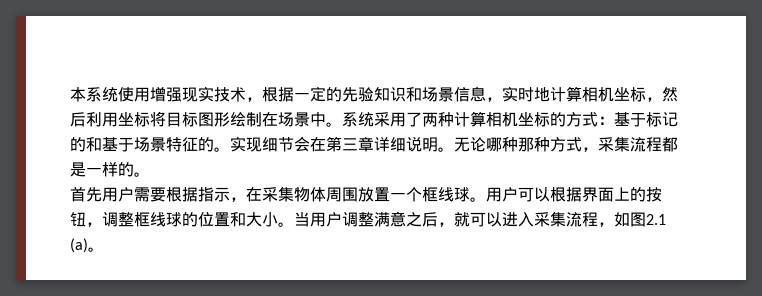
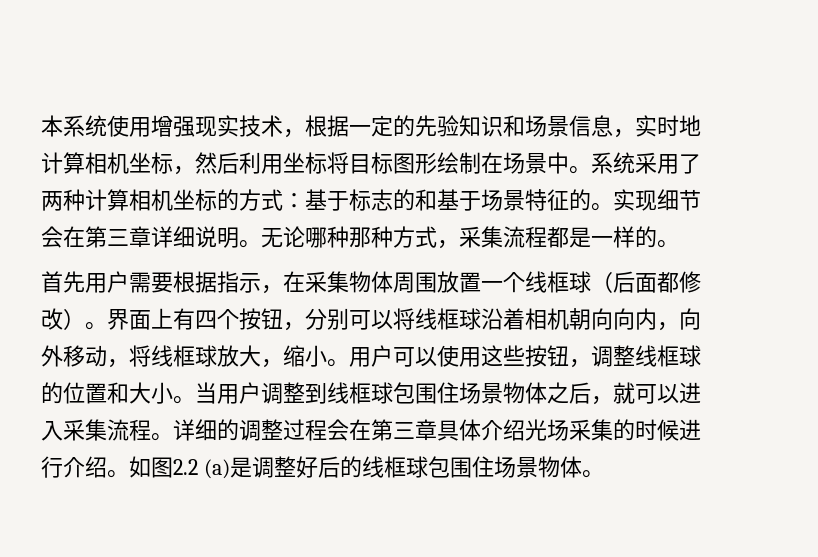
- 系统采用了两种计算相机坐标的方式：基于标记的和基于场景特征的。
+ 系统采用了两种计算相机坐标的方式：基于标志的和基于场景特征的。
- 首先用户需要根据指示，在采集物体周围放置一个框线球。用户可以根据界面上的按钮，调整框线球的位置和大小。
+ 首先用户需要根据指示，在采集物体周围放置一个线框球（后面都修改）。界面上有四个按钮，分别可以将线框球沿着相机朝向向内，向外移动，将线框球放大，缩小。用户可以使用这些按钮，调整线框球的位置和大小。
- 当用户调整满意之后，就可以进入采集流程，如图2.1 (a)。
+ 当用户调整到线框球包围住场景物体之后，就可以进入采集流程。详细的调整过程会在第三章具体介绍光场采集的时候进行介绍。如图2.2 (a)是调整好后的线框球包围住场景物体。

